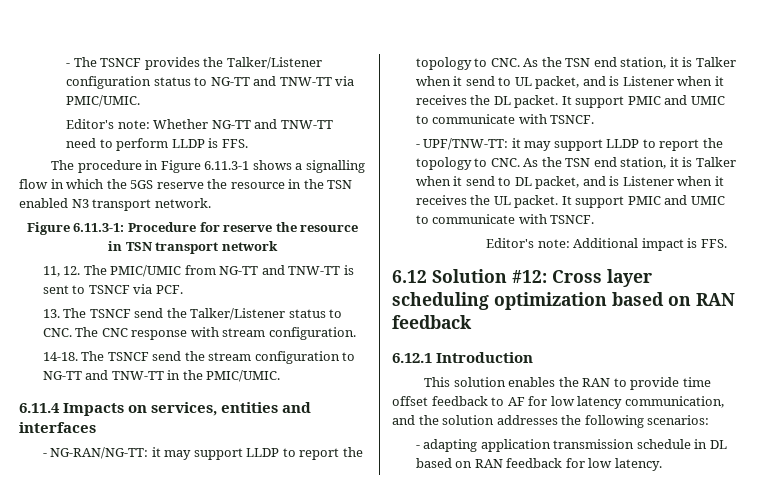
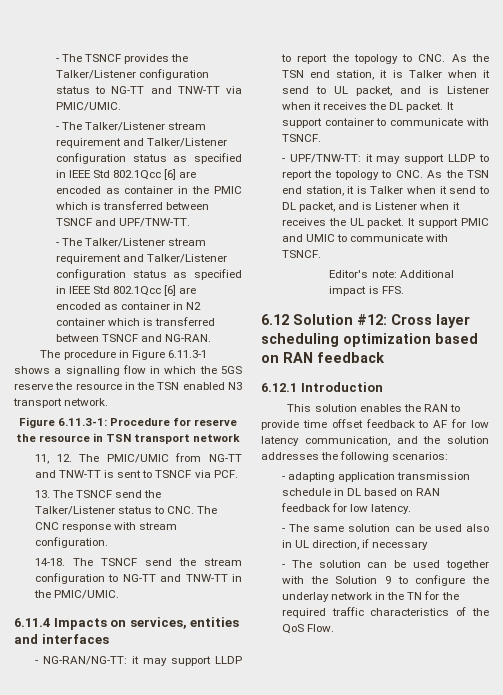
- Editor's note: Whether NG-TT and TNW-TT need to perform LLDP is FFS.
+ - The Talker/Listener stream requirement and Talker/Listener configuration status as specified in IEEE Std 802.1Qcc [6] are encoded as container in the PMIC which is transferred between TSNCF and UPF/TNW-TT.
+ - The Talker/Listener stream requirement and Talker/Listener configuration status as specified in IEEE Std 802.1Qcc [6] are encoded as container in N2 container which is transferred between TSNCF and NG-RAN.
- - NG-RAN/NG-TT: it may support LLDP to report the topology to CNC. As the TSN end station, it is Talker when it send to UL packet, and is Listener when it receives the DL packet. It support PMIC and UMIC to communicate with TSNCF.
+ - NG-RAN/NG-TT: it may support LLDP to report the topology to CNC. As the TSN end station, it is Talker when it send to UL packet, and is Listener when it receives the DL packet. It support container to communicate with TSNCF.
+ - The same solution can be used also in UL direction, if necessary
+ - The solution can be used together with the Solution 9 to configure the underlay network in the TN for the required traffic characteristics of the QoS Flow.

